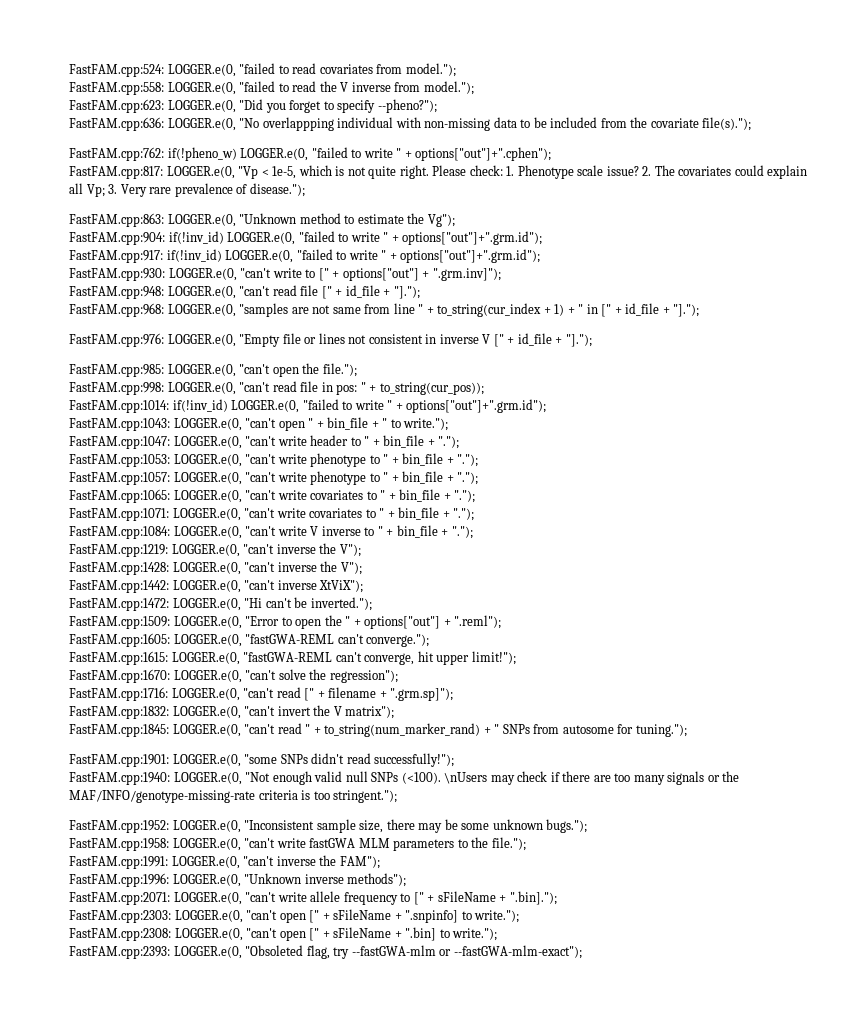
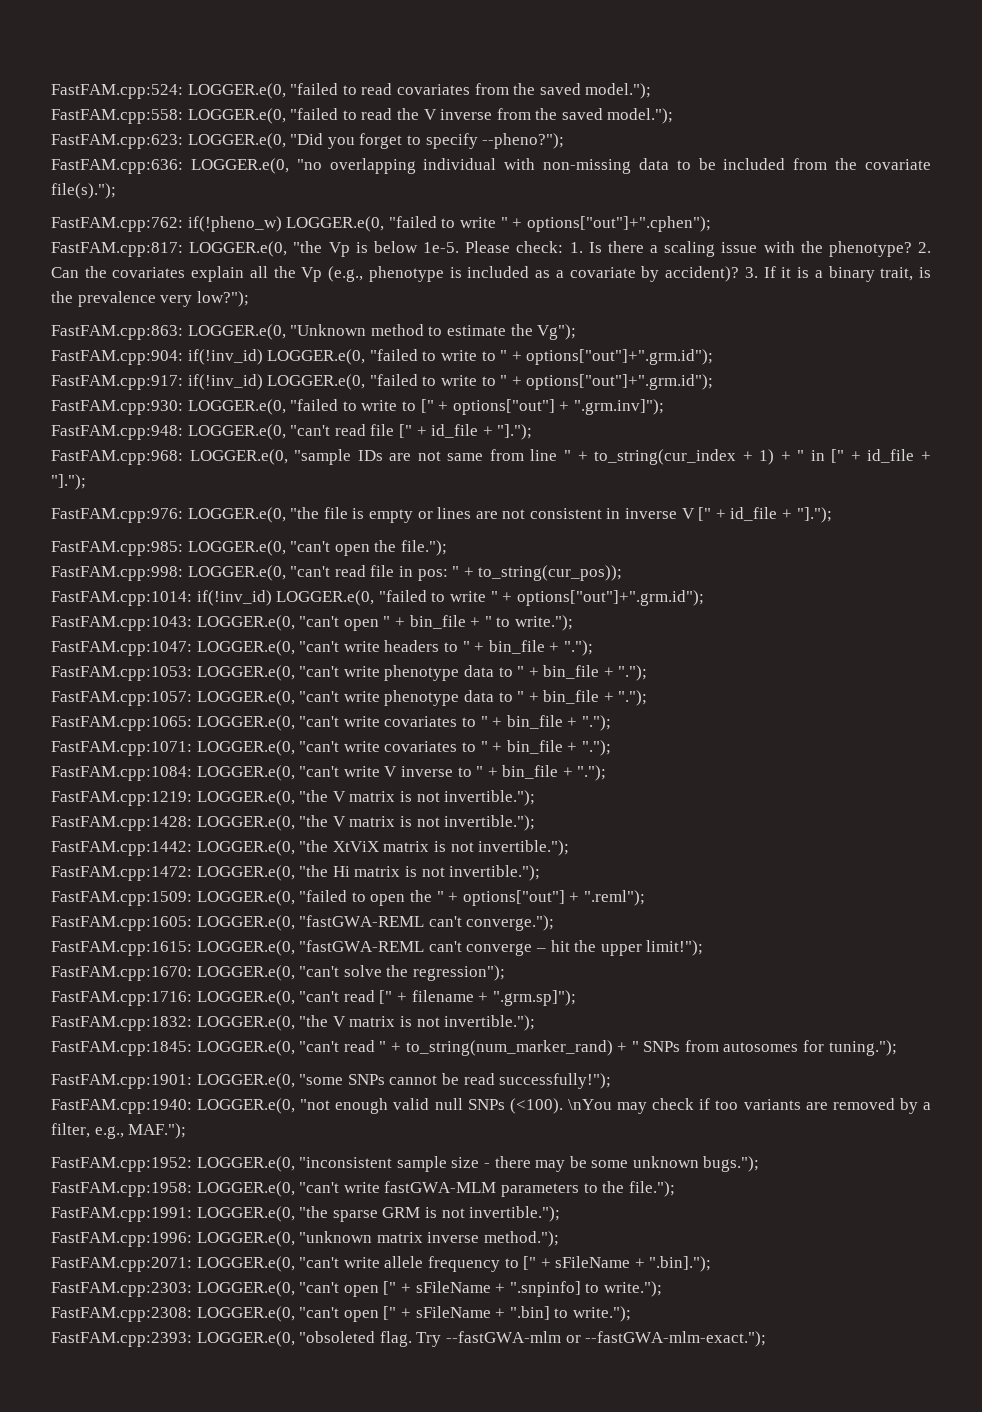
- FastFAM.cpp:524: LOGGER.e(0, "failed to read covariates from model.");
+ FastFAM.cpp:524: LOGGER.e(0, "failed to read covariates from the saved model.");
- FastFAM.cpp:558: LOGGER.e(0, "failed to read the V inverse from model.");
+ FastFAM.cpp:558: LOGGER.e(0, "failed to read the V inverse from the saved model.");
- FastFAM.cpp:636: LOGGER.e(0, "No overlappping individual with non-missing data to be included from the covariate file(s).");
+ FastFAM.cpp:636: LOGGER.e(0, "no overlapping individual with non-missing data to be included from the covariate file(s).");
- FastFAM.cpp:817: LOGGER.e(0, "Vp < 1e-5, which is not quite right. Please check: 1. Phenotype scale issue? 2. The covariates could explain all Vp; 3. Very rare prevalence of disease.");
+ FastFAM.cpp:817: LOGGER.e(0, "the Vp is below 1e-5. Please check: 1. Is there a scaling issue with the phenotype? 2. Can the covariates explain all the Vp (e.g., phenotype is included as a covariate by accident)? 3. If it is a binary trait, is the prevalence very low?");
- FastFAM.cpp:904: if(!inv_id) LOGGER.e(0, "failed to write " + options["out"]+".grm.id");
+ FastFAM.cpp:904: if(!inv_id) LOGGER.e(0, "failed to write to " + options["out"]+".grm.id");
- FastFAM.cpp:917: if(!inv_id) LOGGER.e(0, "failed to write " + options["out"]+".grm.id");
+ FastFAM.cpp:917: if(!inv_id) LOGGER.e(0, "failed to write to " + options["out"]+".grm.id");
- FastFAM.cpp:930: LOGGER.e(0, "can't write to [" + options["out"] + ".grm.inv]");
+ FastFAM.cpp:930: LOGGER.e(0, "failed to write to [" + options["out"] + ".grm.inv]");
- FastFAM.cpp:968: LOGGER.e(0, "samples are not same from line " + to_string(cur_index + 1) + " in [" + id_file + "].");
+ FastFAM.cpp:968: LOGGER.e(0, "sample IDs are not same from line " + to_string(cur_index + 1) + " in [" + id_file + "].");
- FastFAM.cpp:976: LOGGER.e(0, "Empty file or lines not consistent in inverse V [" + id_file + "].");
+ FastFAM.cpp:976: LOGGER.e(0, "the file is empty or lines are not consistent in inverse V [" + id_file + "].");
- FastFAM.cpp:1047: LOGGER.e(0, "can't write header to " + bin_file + ".");
+ FastFAM.cpp:1047: LOGGER.e(0, "can't write headers to " + bin_file + ".");
- FastFAM.cpp:1053: LOGGER.e(0, "can't write phenotype to " + bin_file + ".");
+ FastFAM.cpp:1053: LOGGER.e(0, "can't write phenotype data to " + bin_file + ".");
- FastFAM.cpp:1057: LOGGER.e(0, "can't write phenotype to " + bin_file + ".");
+ FastFAM.cpp:1057: LOGGER.e(0, "can't write phenotype data to " + bin_file + ".");
- FastFAM.cpp:1219: LOGGER.e(0, "can't inverse the V");
- FastFAM.cpp:1428: LOGGER.e(0, "can't inverse the V");
- FastFAM.cpp:1442: LOGGER.e(0, "can't inverse XtViX");
- FastFAM.cpp:1472: LOGGER.e(0, "Hi can't be inverted.");
+ FastFAM.cpp:1219: LOGGER.e(0, "the V matrix is not invertible.");
+ FastFAM.cpp:1428: LOGGER.e(0, "the V matrix is not invertible.");
+ FastFAM.cpp:1442: LOGGER.e(0, "the XtViX matrix is not invertible.");
+ FastFAM.cpp:1472: LOGGER.e(0, "the Hi matrix is not invertible.");
- FastFAM.cpp:1509: LOGGER.e(0, "Error to open the " + options["out"] + ".reml");
+ FastFAM.cpp:1509: LOGGER.e(0, "failed to open the " + options["out"] + ".reml");
- FastFAM.cpp:1615: LOGGER.e(0, "fastGWA-REML can't converge, hit upper limit!");
+ FastFAM.cpp:1615: LOGGER.e(0, "fastGWA-REML can't converge – hit the upper limit!");
- FastFAM.cpp:1832: LOGGER.e(0, "can't invert the V matrix");
+ FastFAM.cpp:1832: LOGGER.e(0, "the V matrix is not invertible.");
- FastFAM.cpp:1845: LOGGER.e(0, "can't read " + to_string(num_marker_rand) + " SNPs from autosome for tuning.");
+ FastFAM.cpp:1845: LOGGER.e(0, "can't read " + to_string(num_marker_rand) + " SNPs from autosomes for tuning.");
- FastFAM.cpp:1901: LOGGER.e(0, "some SNPs didn't read successfully!");
+ FastFAM.cpp:1901: LOGGER.e(0, "some SNPs cannot be read successfully!");
- FastFAM.cpp:1940: LOGGER.e(0, "Not enough valid null SNPs (<100).
+ FastFAM.cpp:1940: LOGGER.e(0, "not enough valid null SNPs (<100).
- \nUsers may check if there are too many signals or the MAF/INFO/genotype-missing-rate criteria is too stringent.");
- FastFAM.cpp:1952: LOGGER.e(0, "Inconsistent sample size, there may be some unknown bugs.");
+ \nYou may check if too variants are removed by a filter, e.g., MAF.");
+ FastFAM.cpp:1952: LOGGER.e(0, "inconsistent sample size - there may be some unknown bugs.");
- FastFAM.cpp:1958: LOGGER.e(0, "can't write fastGWA MLM parameters to the file.");
+ FastFAM.cpp:1958: LOGGER.e(0, "can't write fastGWA-MLM parameters to the file.");
- FastFAM.cpp:1991: LOGGER.e(0, "can't inverse the FAM");
- FastFAM.cpp:1996: LOGGER.e(0, "Unknown inverse methods");
+ FastFAM.cpp:1991: LOGGER.e(0, "the sparse GRM is not invertible.");
+ FastFAM.cpp:1996: LOGGER.e(0, "unknown matrix inverse method.");
- FastFAM.cpp:2393: LOGGER.e(0, "Obsoleted flag, try --fastGWA-mlm or --fastGWA-mlm-exact");
+ FastFAM.cpp:2393: LOGGER.e(0, "obsoleted flag. Try --fastGWA-mlm or --fastGWA-mlm-exact.");

